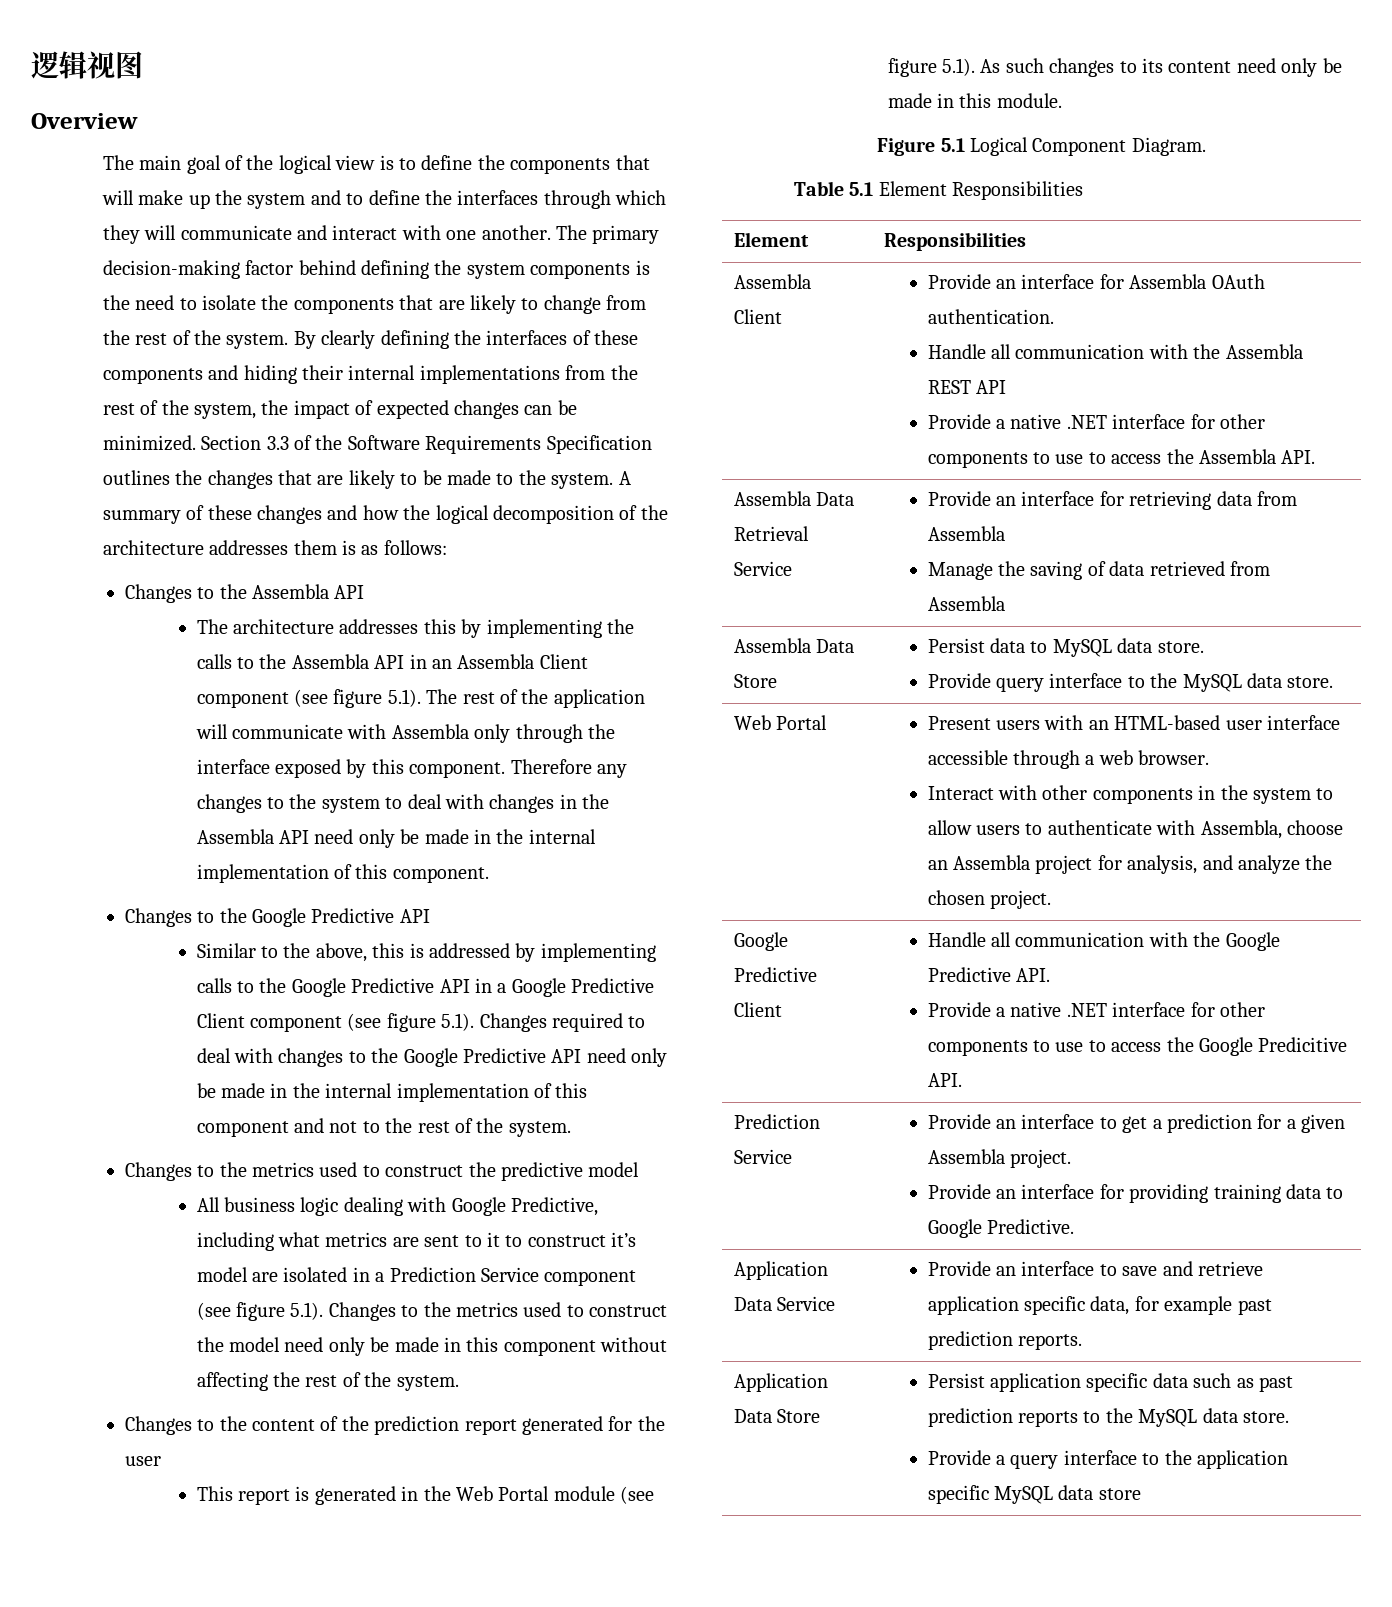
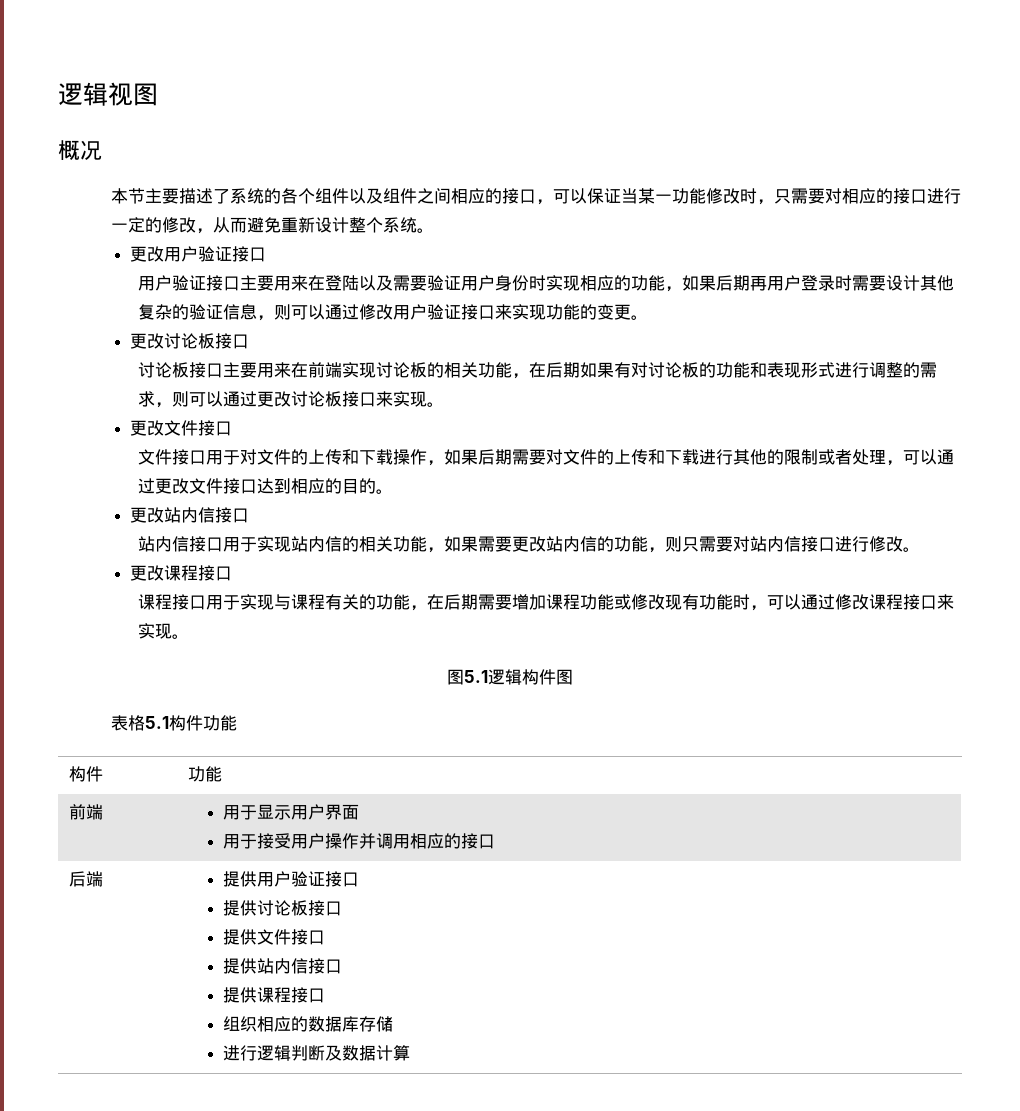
- Overview
- The main goal of the logical view is to define the components that will make up the system and to define the interfaces through which they will communicate and interact with one another. The primary decision-making factor behind defining the system components is the need to isolate the components that are likely to change from the rest of the system. By clearly defining the interfaces of these components and hiding their internal implementations from the rest of the system, the impact of expected changes can be minimized. Section 3.3 of the Software Requirements Specification outlines the changes that are likely to be made to the system. A summary of these changes and how the logical decomposition of the architecture addresses them is as follows:
- Changes to the Assembla API
- The architecture addresses this by implementing the calls to the Assembla API in an Assembla Client component (see figure 5.1). The rest of the application will communicate with Assembla only through the interface exposed by this component. Therefore any changes to the system to deal with changes in the Assembla API need only be made in the internal implementation of this component.
- Changes to the Google Predictive API
- Similar to the above, this is addressed by implementing calls to the Google Predictive API in a Google Predictive Client component (see figure 5.1). Changes required to deal with changes to the Google Predictive API need only be made in the internal implementation of this component and not to the rest of the system.
- Changes to the metrics used to construct the predictive model
- All business logic dealing with Google Predictive, including what metrics are sent to it to construct it’s model are isolated in a Prediction Service component (see figure 5.1). Changes to the metrics used to construct the model need only be made in this component without affecting the rest of the system.
- Changes to the content of the prediction report generated for the user
- This report is generated in the Web Portal module (see figure 5.1). As such changes to its content need only be made in this module.
- Figure 5.1 Logical Component Diagram.
- Table 5.1 Element Responsibilities
- Element | Responsibilities
- Assembla Client | Provide an interface for Assembla OAuth authentication.
- Handle all communication with the Assembla REST API
- Provide a native .NET interface for other components to use to access the Assembla API.
- Assembla Data Retrieval Service | Provide an interface for retrieving data from Assembla
- Manage the saving of data retrieved from Assembla
- Assembla Data Store | Persist data to MySQL data store.
- Provide query interface to the MySQL data store.
- Web Portal | Present users with an HTML-based user interface accessible through a web browser.
- Interact with other components in the system to allow users to authenticate with Assembla, choose an Assembla project for analysis, and analyze the chosen project.
- Google Predictive Client | Handle all communication with the Google Predictive API.
- Provide a native .NET interface for other components to use to access the Google Predicitive API.
- Prediction Service | Provide an interface to get a prediction for a given Assembla project.
- Provide an interface for providing training data to Google Predictive.
- Application Data Service | Provide an interface to save and retrieve application specific data, for example past prediction reports.
- Application Data Store | Persist application specific data such as past prediction reports to the MySQL data store.
- Provide a query interface to the application specific MySQL data store
+ 概况
+ 本节主要描述了系统的各个组件以及组件之间相应的接口，可以保证当某一功能修改时，只需要对相应的接口进行一定的修改，从而避免重新设计整个系统。
+ 更改用户验证接口
+ 用户验证接口主要用来在登陆以及需要验证用户身份时实现相应的功能，如果后期再用户登录时需要设计其他复杂的验证信息，则可以通过修改用户验证接口来实现功能的变更。
+ 更改讨论板接口
+ 讨论板接口主要用来在前端实现讨论板的相关功能，在后期如果有对讨论板的功能和表现形式进行调整的需求，则可以通过更改讨论板接口来实现。
+ 更改文件接口
+ 文件接口用于对文件的上传和下载操作，如果后期需要对文件的上传和下载进行其他的限制或者处理，可以通过更改文件接口达到相应的目的。
+ 更改站内信接口
+ 站内信接口用于实现站内信的相关功能，如果需要更改站内信的功能，则只需要对站内信接口进行修改。
+ 更改课程接口
+ 课程接口用于实现与课程有关的功能，在后期需要增加课程功能或修改现有功能时，可以通过修改课程接口来实现。
+ 图5.1逻辑构件图
+ 表格5.1构件功能
+ 构件 | 功能
+ 前端 | 用于显示用户界面
+ 用于接受用户操作并调用相应的接口
+ 后端 | 提供用户验证接口
+ 提供讨论板接口
+ 提供文件接口
+ 提供站内信接口
+ 提供课程接口
+ 组织相应的数据库存储
+ 进行逻辑判断及数据计算

